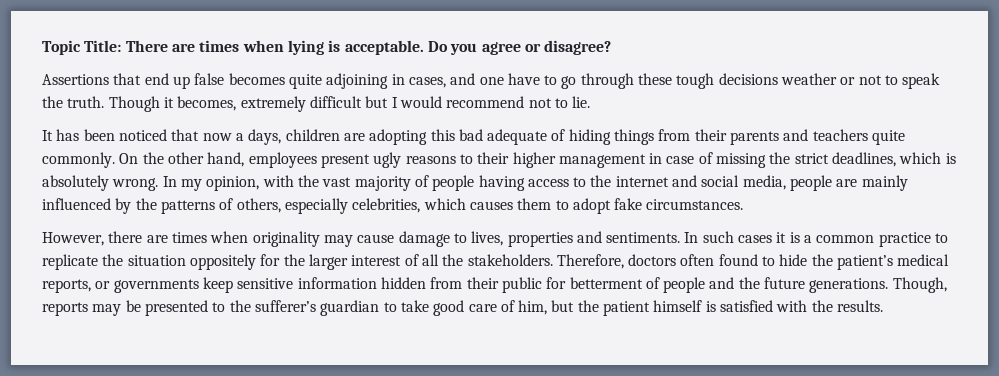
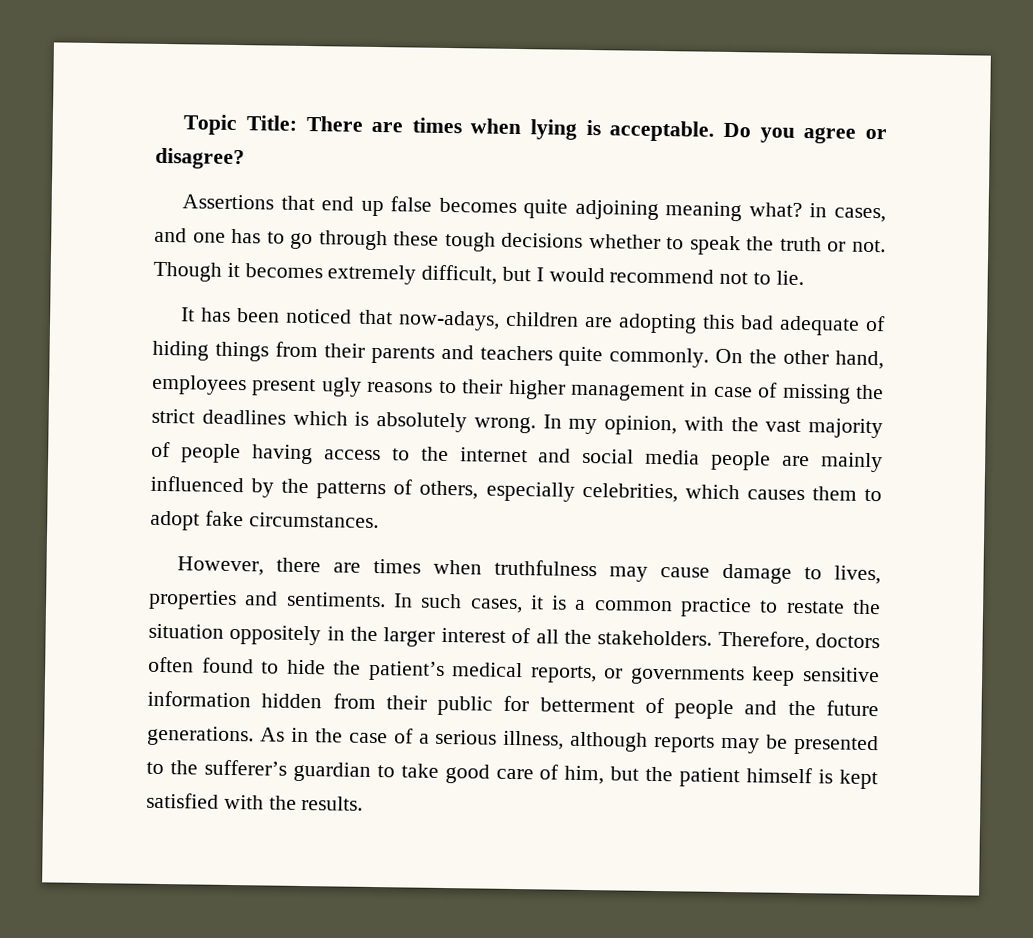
- Assertions that end up false becomes quite adjoining in cases, and one have to go through these tough decisions weather or not to speak the truth. Though it becomes, extremely difficult but I would recommend not to lie.
+ Assertions that end up false becomes quite adjoining meaning what? in cases, and one has to go through these tough decisions whether to speak the truth or not. Though it becomes extremely difficult, but I would recommend not to lie.
- It has been noticed that now a days, children are adopting this bad adequate of hiding things from their parents and teachers quite commonly.
+ It has been noticed that now-adays, children are adopting this bad adequate of hiding things from their parents and teachers quite commonly.
- On the other hand, employees present ugly reasons to their higher management in case of missing the strict deadlines, which is absolutely wrong.
+ On the other hand, employees present ugly reasons to their higher management in case of missing the strict deadlines which is absolutely wrong.
- In my opinion, with the vast majority of people having access to the internet and social media, people are mainly influenced by the patterns of others, especially celebrities, which causes them to adopt fake circumstances.
+ In my opinion, with the vast majority of people having access to the internet and social media people are mainly influenced by the patterns of others, especially celebrities, which causes them to adopt fake circumstances.
- However, there are times when originality may cause damage to lives, properties and sentiments.
+ However, there are times when truthfulness may cause damage to lives, properties and sentiments.
- In such cases it is a common practice to replicate the situation oppositely for the larger interest of all the stakeholders.
+ In such cases, it is a common practice to restate the situation oppositely in the larger interest of all the stakeholders.
- Though, reports may be presented to the sufferer’s guardian to take good care of him, but the patient himself is satisfied with the results.
+ As in the case of a serious illness, although reports may be presented to the sufferer’s guardian to take good care of him, but the patient himself is kept satisfied with the results.

